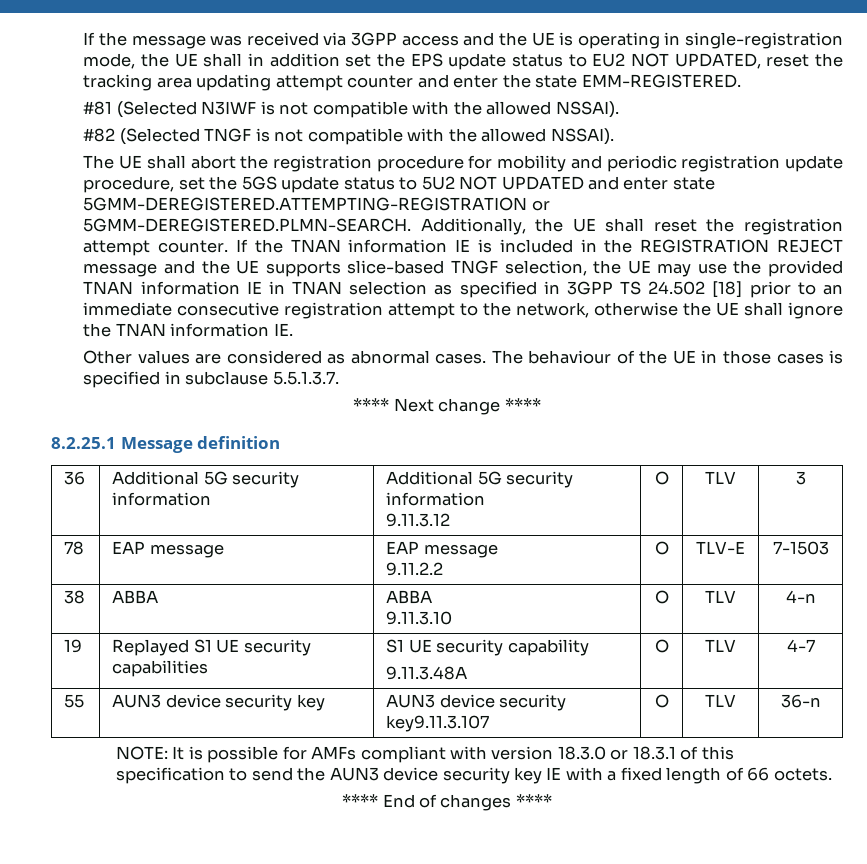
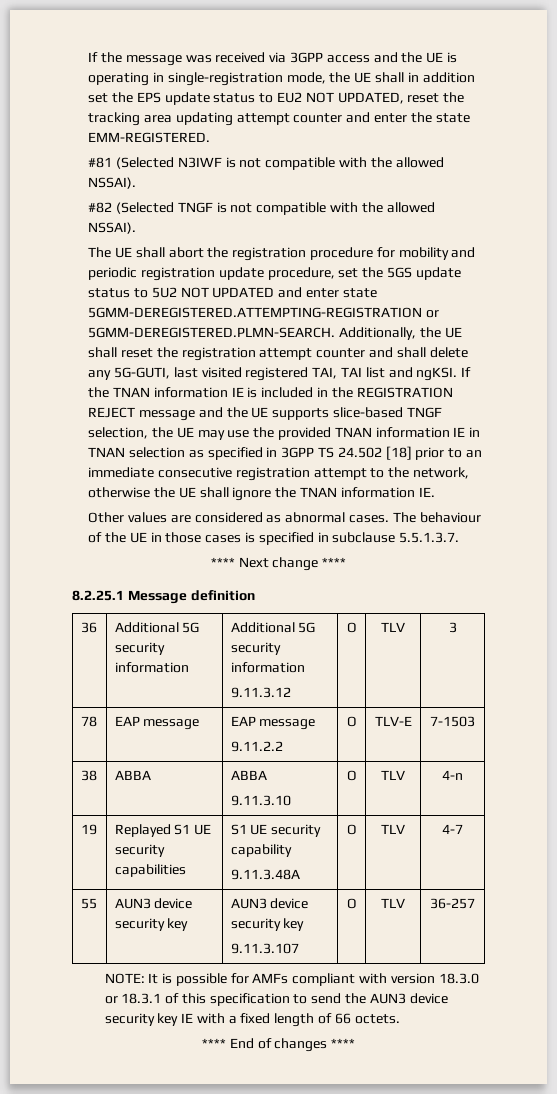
- The UE shall abort the registration procedure for mobility and periodic registration update procedure, set the 5GS update status to 5U2 NOT UPDATED and enter state 5GMM-DEREGISTERED.ATTEMPTING-REGISTRATION or 5GMM-DEREGISTERED.PLMN-SEARCH. Additionally, the UE shall reset the registration attempt counter.
+ The UE shall abort the registration procedure for mobility and periodic registration update procedure, set the 5GS update status to 5U2 NOT UPDATED and enter state 5GMM-DEREGISTERED.ATTEMPTING-REGISTRATION or 5GMM-DEREGISTERED.PLMN-SEARCH. Additionally, the UE shall reset the registration attempt counter and shall delete any 5G-GUTI, last visited registered TAI, TAI list and ngKSI.
- 55 | AUN3 device security key | AUN3 device security key9.11.3.107 | O | TLV | 36-n
+ 55 | AUN3 device security key | AUN3 device security key
+ 9.11.3.107 | O | TLV | 36-257

